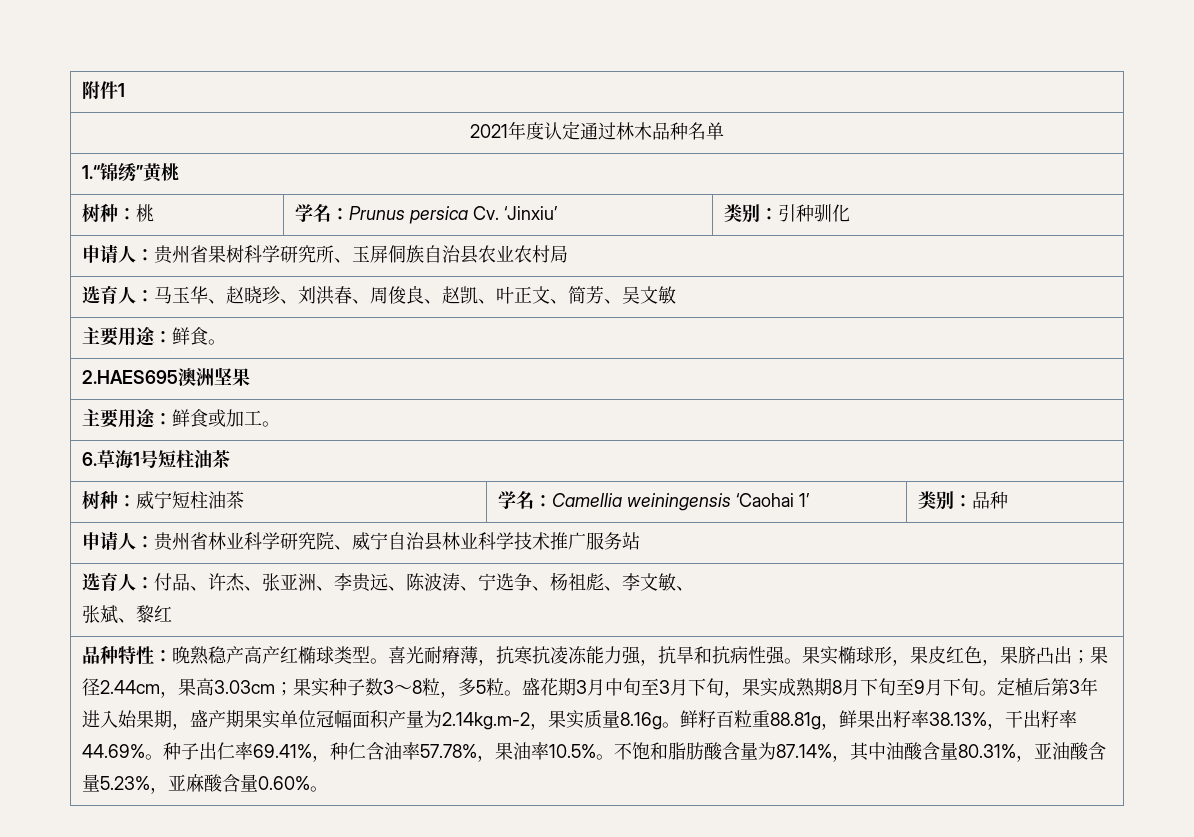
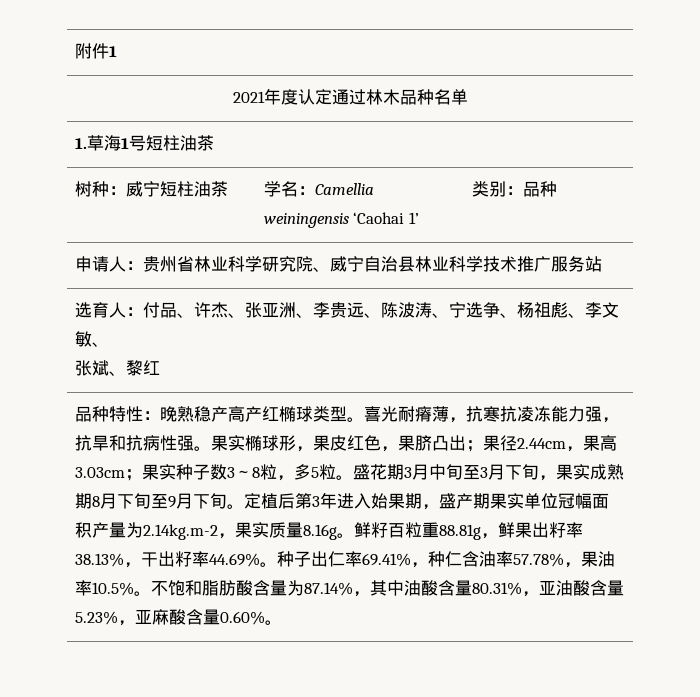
- 1.“锦绣”黄桃
- 树种：桃 | 学名：Prunus persica Cv. ‘Jinxiu’ | 类别：引种驯化
- 申请人：贵州省果树科学研究所、玉屏侗族自治县农业农村局
- 选育人：马玉华、赵晓珍、刘洪春、周俊良、赵凯、叶正文、简芳、吴文敏
- 主要用途：鲜食。
- 2.HAES695澳洲坚果
- 主要用途：鲜食或加工。
- 6.草海1号短柱油茶
+ 1.草海1号短柱油茶

